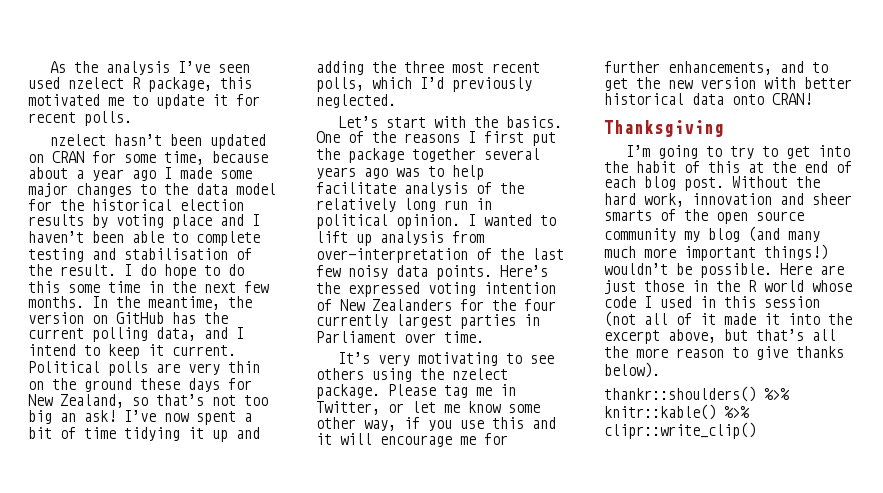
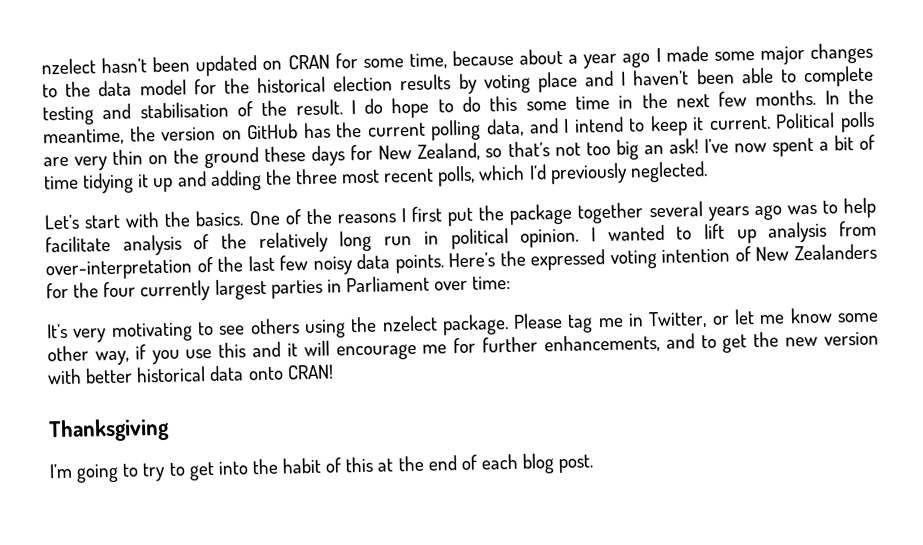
- As the analysis I’ve seen used nzelect R package, this motivated me to update it for recent polls.
- Here’s the expressed voting intention of New Zealanders for the four currently largest parties in Parliament over time.
+ Here’s the expressed voting intention of New Zealanders for the four currently largest parties in Parliament over time:
- Without the hard work, innovation and sheer smarts of the open source community my blog (and many much more important things!) wouldn’t be possible. Here are just those in the R world whose code I used in this session (not all of it made it into the excerpt above, but that’s all the more reason to give thanks below).
- thankr::shoulders() %>% knitr::kable() %>% clipr::write_clip()

